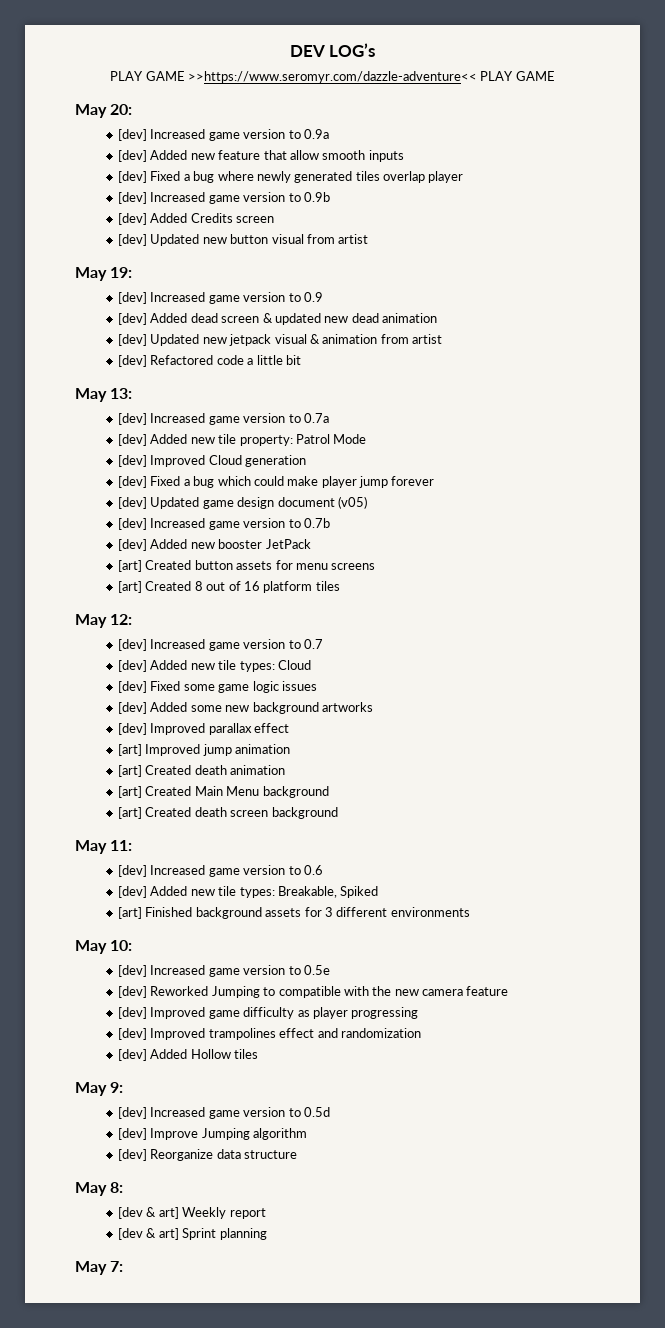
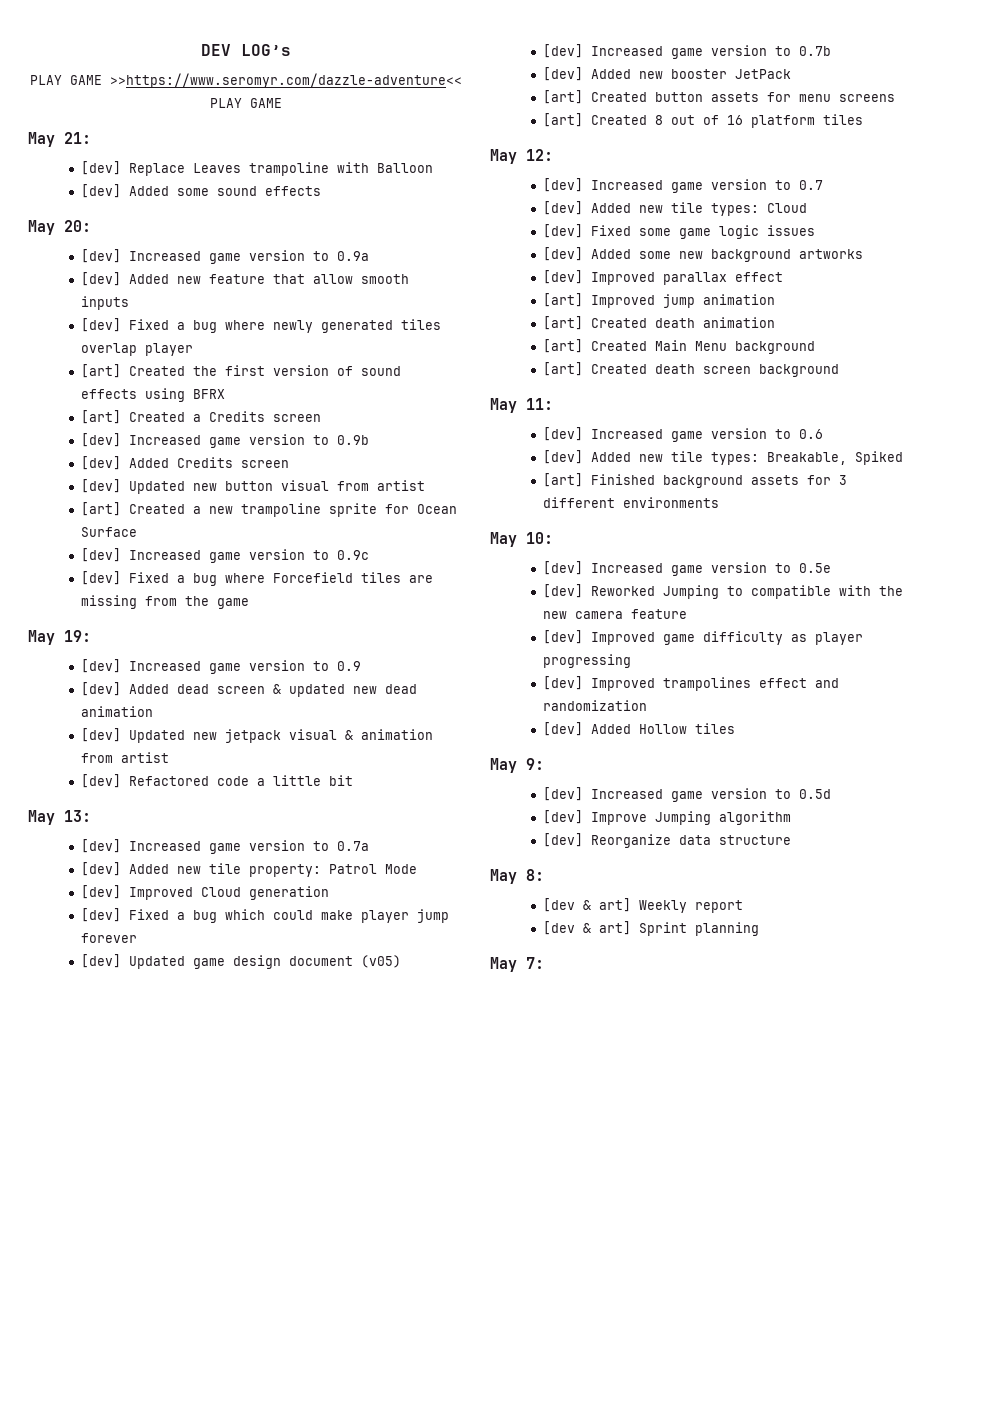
+ May 21:
+ [dev] Replace Leaves trampoline with Balloon
+ [dev] Added some sound effects
+ [art] Created the first version of sound effects using BFRX
+ [art] Created a Credits screen
+ [art] Created a new trampoline sprite for Ocean Surface
+ [dev] Increased game version to 0.9c
+ [dev] Fixed a bug where Forcefield tiles are missing from the game

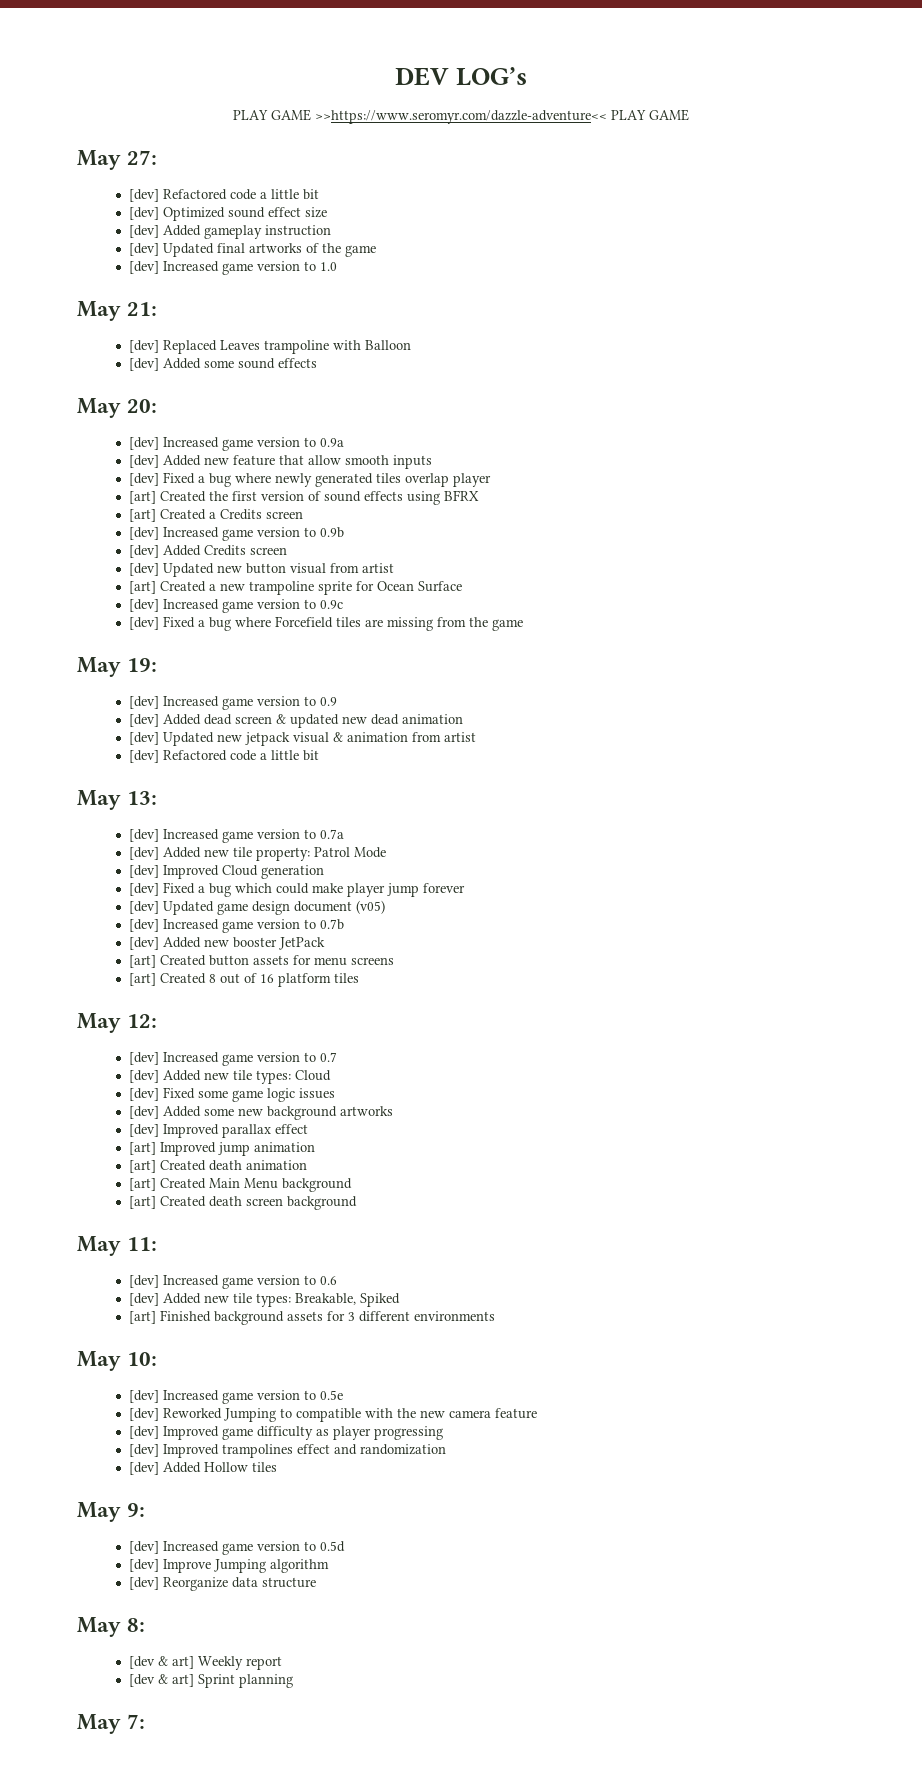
+ May 27:
+ [dev] Refactored code a little bit
+ [dev] Optimized sound effect size
+ [dev] Added gameplay instruction
+ [dev] Updated final artworks of the game
+ [dev] Increased game version to 1.0
- [dev] Replace Leaves trampoline with Balloon
+ [dev] Replaced Leaves trampoline with Balloon

